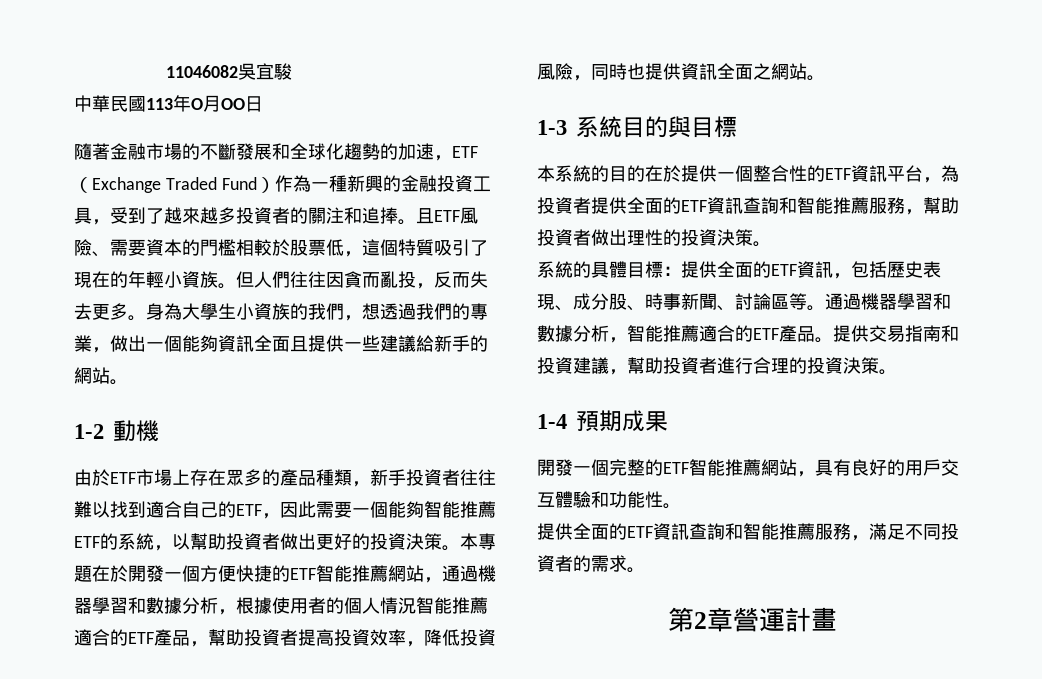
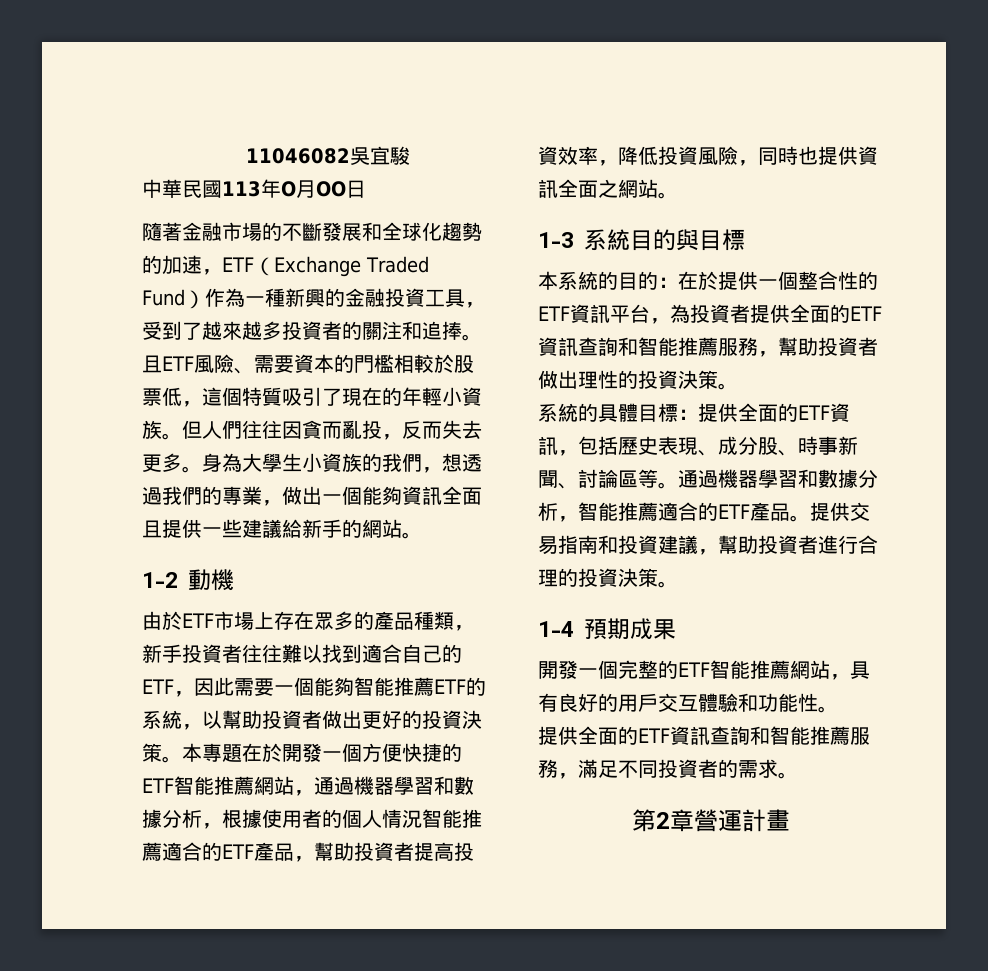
- 本系統的目的在於提供一個整合性的ETF資訊平台，為投資者提供全面的ETF資訊查詢和智能推薦服務，幫助投資者做出理性的投資決策。
+ 本系統的目的：在於提供一個整合性的ETF資訊平台，為投資者提供全面的ETF資訊查詢和智能推薦服務，幫助投資者做出理性的投資決策。

